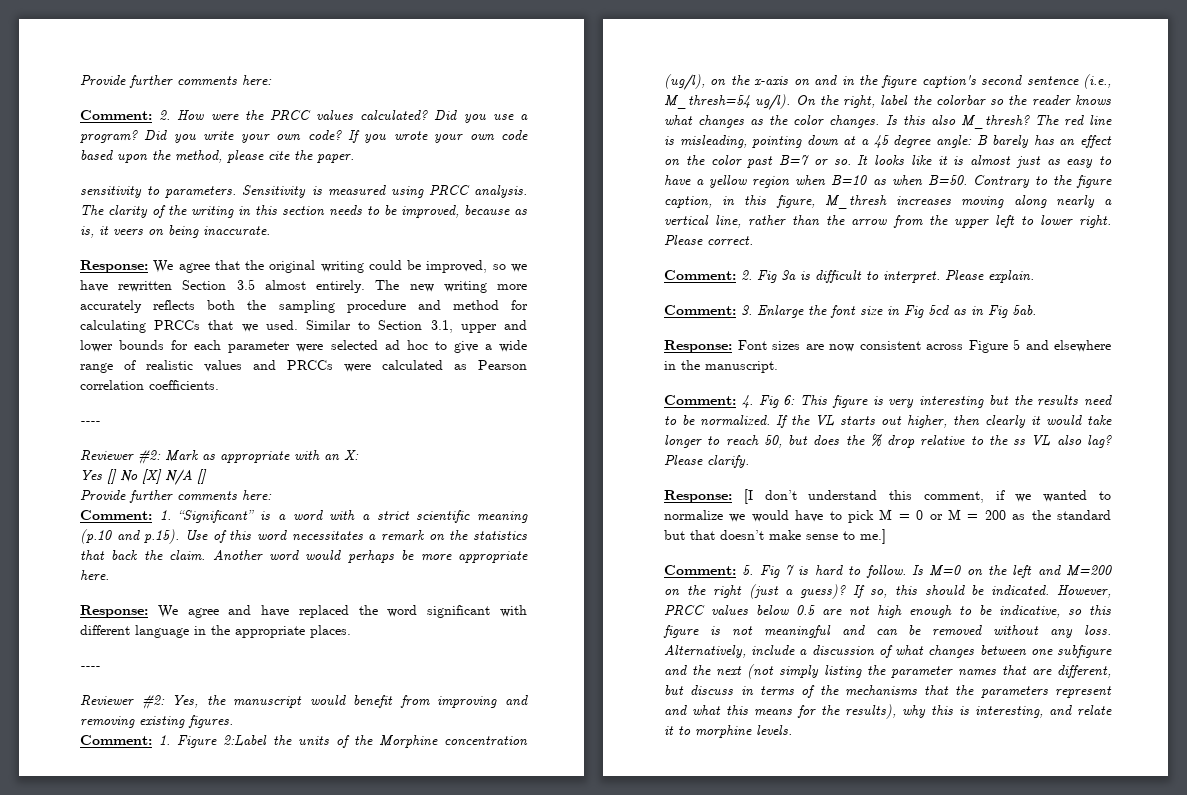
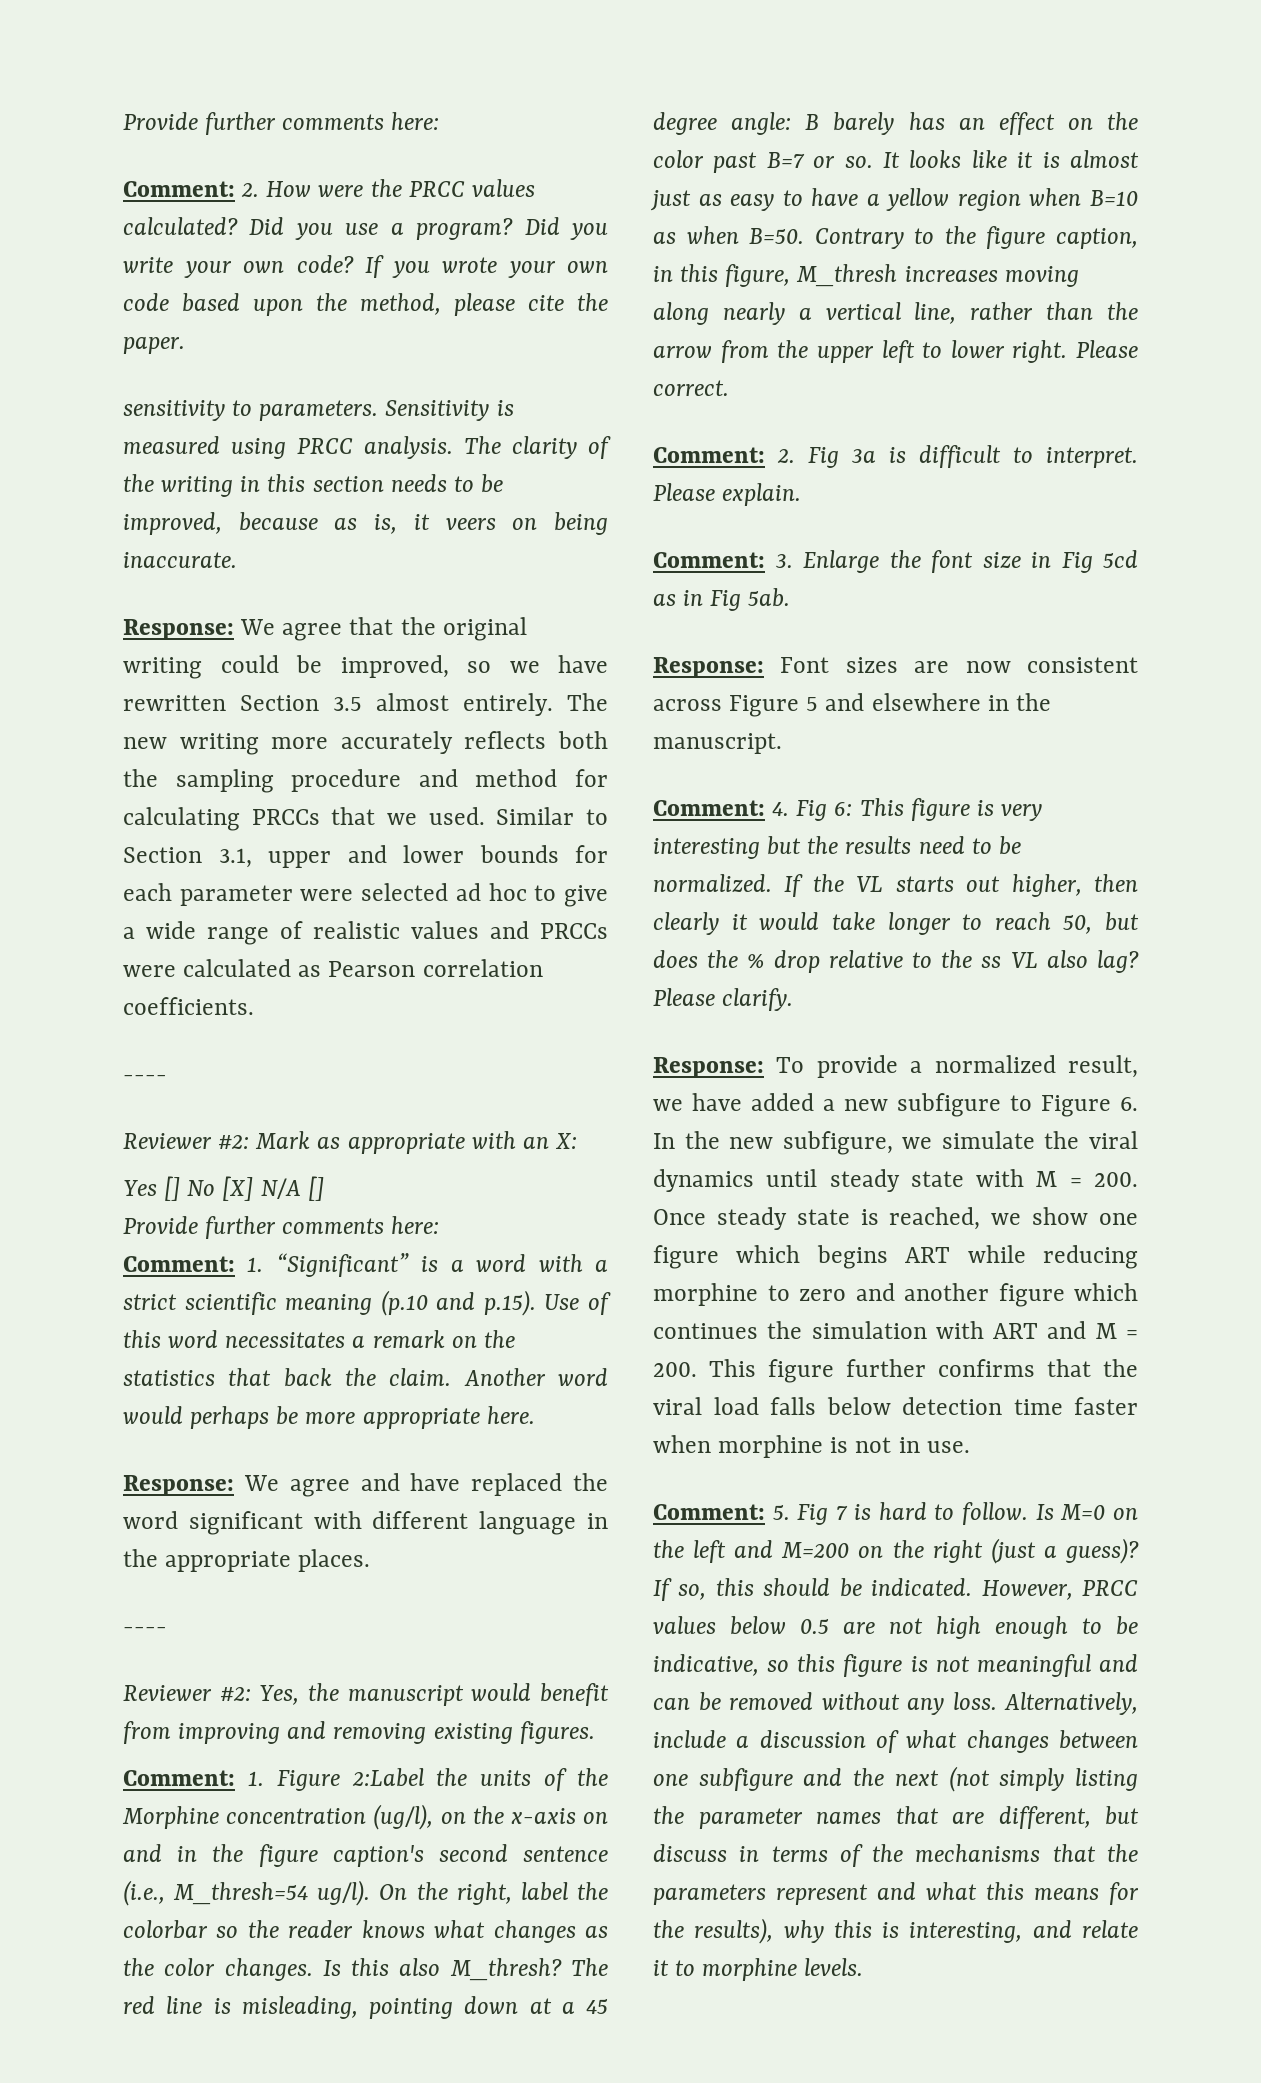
- Response: [I don’t understand this comment, if we wanted to normalize we would have to pick M = 0 or M = 200 as the standard but that doesn’t make sense to me.]
+ Response: To provide a normalized result, we have added a new subfigure to Figure 6. In the new subfigure, we simulate the viral dynamics until steady state with M = 200. Once steady state is reached, we show one figure which begins ART while reducing morphine to zero and another figure which continues the simulation with ART and M = 200. This figure further confirms that the viral load falls below detection time faster when morphine is not in use.

